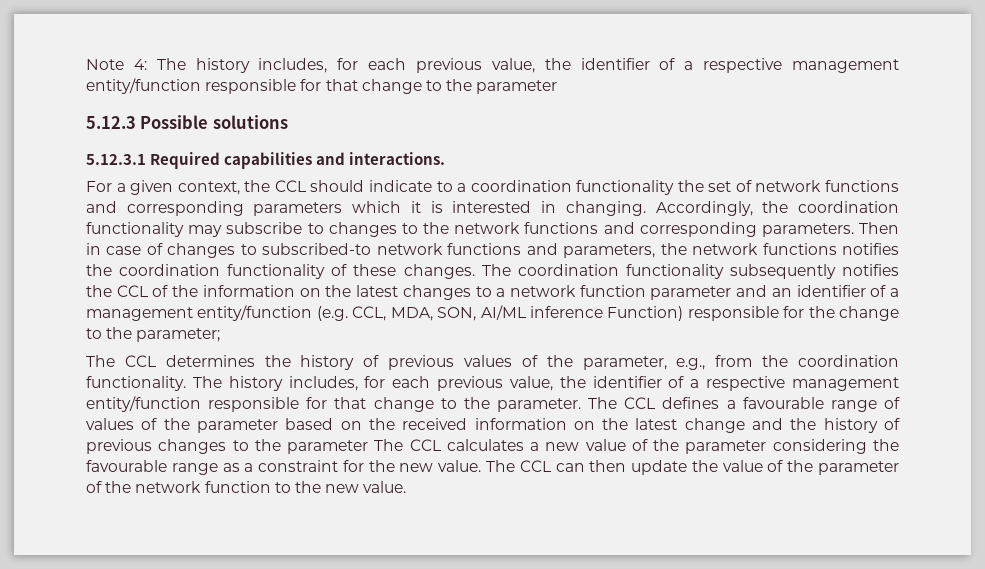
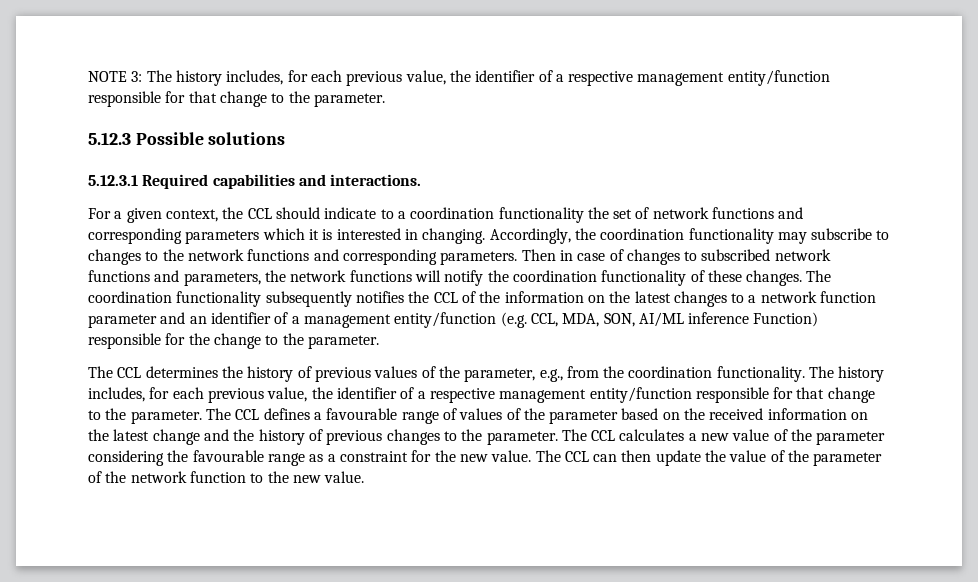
- Note 4: The history includes, for each previous value, the identifier of a respective management entity/function responsible for that change to the parameter
+ NOTE 3: The history includes, for each previous value, the identifier of a respective management entity/function responsible for that change to the parameter.
- Then in case of changes to subscribed-to network functions and parameters, the network functions notifies the coordination functionality of these changes.
+ Then in case of changes to subscribed network functions and parameters, the network functions will notify the coordination functionality of these changes.
- The coordination functionality subsequently notifies the CCL of the information on the latest changes to a network function parameter and an identifier of a management entity/function (e.g. CCL, MDA, SON, AI/ML inference Function) responsible for the change to the parameter;
+ The coordination functionality subsequently notifies the CCL of the information on the latest changes to a network function parameter and an identifier of a management entity/function (e.g. CCL, MDA, SON, AI/ML inference Function) responsible for the change to the parameter.
- The CCL defines a favourable range of values of the parameter based on the received information on the latest change and the history of previous changes to the parameter The CCL calculates a new value of the parameter considering the favourable range as a constraint for the new value.
+ The CCL defines a favourable range of values of the parameter based on the received information on the latest change and the history of previous changes to the parameter. The CCL calculates a new value of the parameter considering the favourable range as a constraint for the new value.

